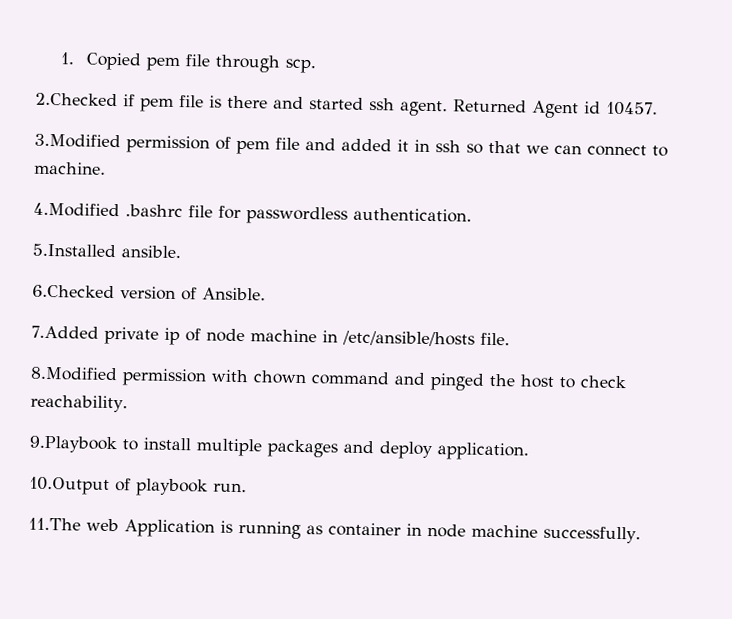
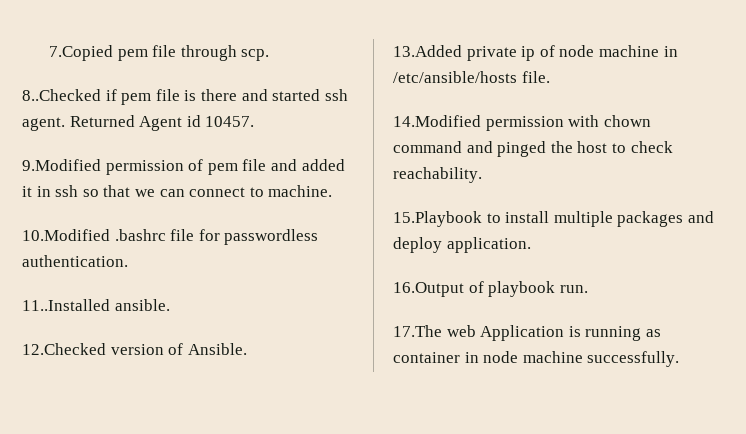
- 1. Copied pem file through scp.
+ 7.Copied pem file through scp.
- 2.Checked if pem file is there and started ssh agent.
+ 8..Checked if pem file is there and started ssh agent.
- 3.Modified permission of pem file and added it in ssh so that we can connect to machine.
+ 9.Modified permission of pem file and added it in ssh so that we can connect to machine.
- 4.Modified .bashrc file for passwordless authentication.
+ 10.Modified .bashrc file for passwordless authentication.
- 5.Installed ansible.
+ 11..Installed ansible.
- 6.Checked version of Ansible.
+ 12.Checked version of Ansible.
- 7.Added private ip of node machine in /etc/ansible/hosts file.
+ 13.Added private ip of node machine in /etc/ansible/hosts file.
- 8.Modified permission with chown command and pinged the host to check reachability.
+ 14.Modified permission with chown command and pinged the host to check reachability.
- 9.Playbook to install multiple packages and deploy application.
+ 15.Playbook to install multiple packages and deploy application.
- 10.Output of playbook run.
+ 16.Output of playbook run.
- 11.The web Application is running as container in node machine successfully.
+ 17.The web Application is running as container in node machine successfully.

